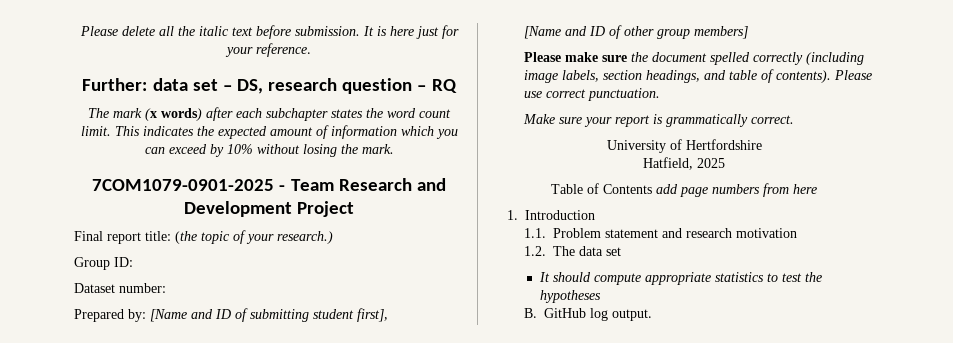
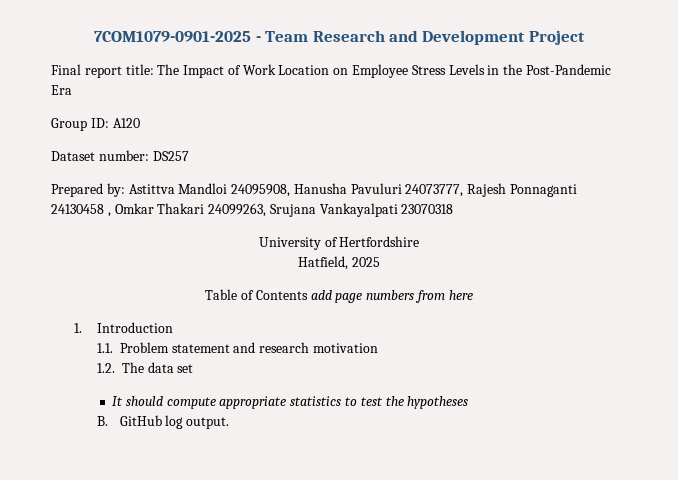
- Please delete all the italic text before submission. It is here just for your reference.
- Further: data set – DS, research question – RQ
- The mark (x words) after each subchapter states the word count limit. This indicates the expected amount of information which you can exceed by 10% without losing the mark.
- Final report title: (the topic of your research.)
+ Final report title: The Impact of Work Location on Employee Stress Levels in the Post-Pandemic Era
- Group ID:
+ Group ID: A120
- Dataset number:
+ Dataset number: DS257
- Prepared by: [Name and ID of submitting student first],
- [Name and ID of other group members]
- Please make sure the document spelled correctly (including image labels, section headings, and table of contents). Please use correct punctuation.
- Make sure your report is grammatically correct.
+ Prepared by: Astittva Mandloi 24095908, Hanusha Pavuluri 24073777, Rajesh Ponnaganti 24130458 , Omkar Thakari 24099263, Srujana Vankayalpati 23070318

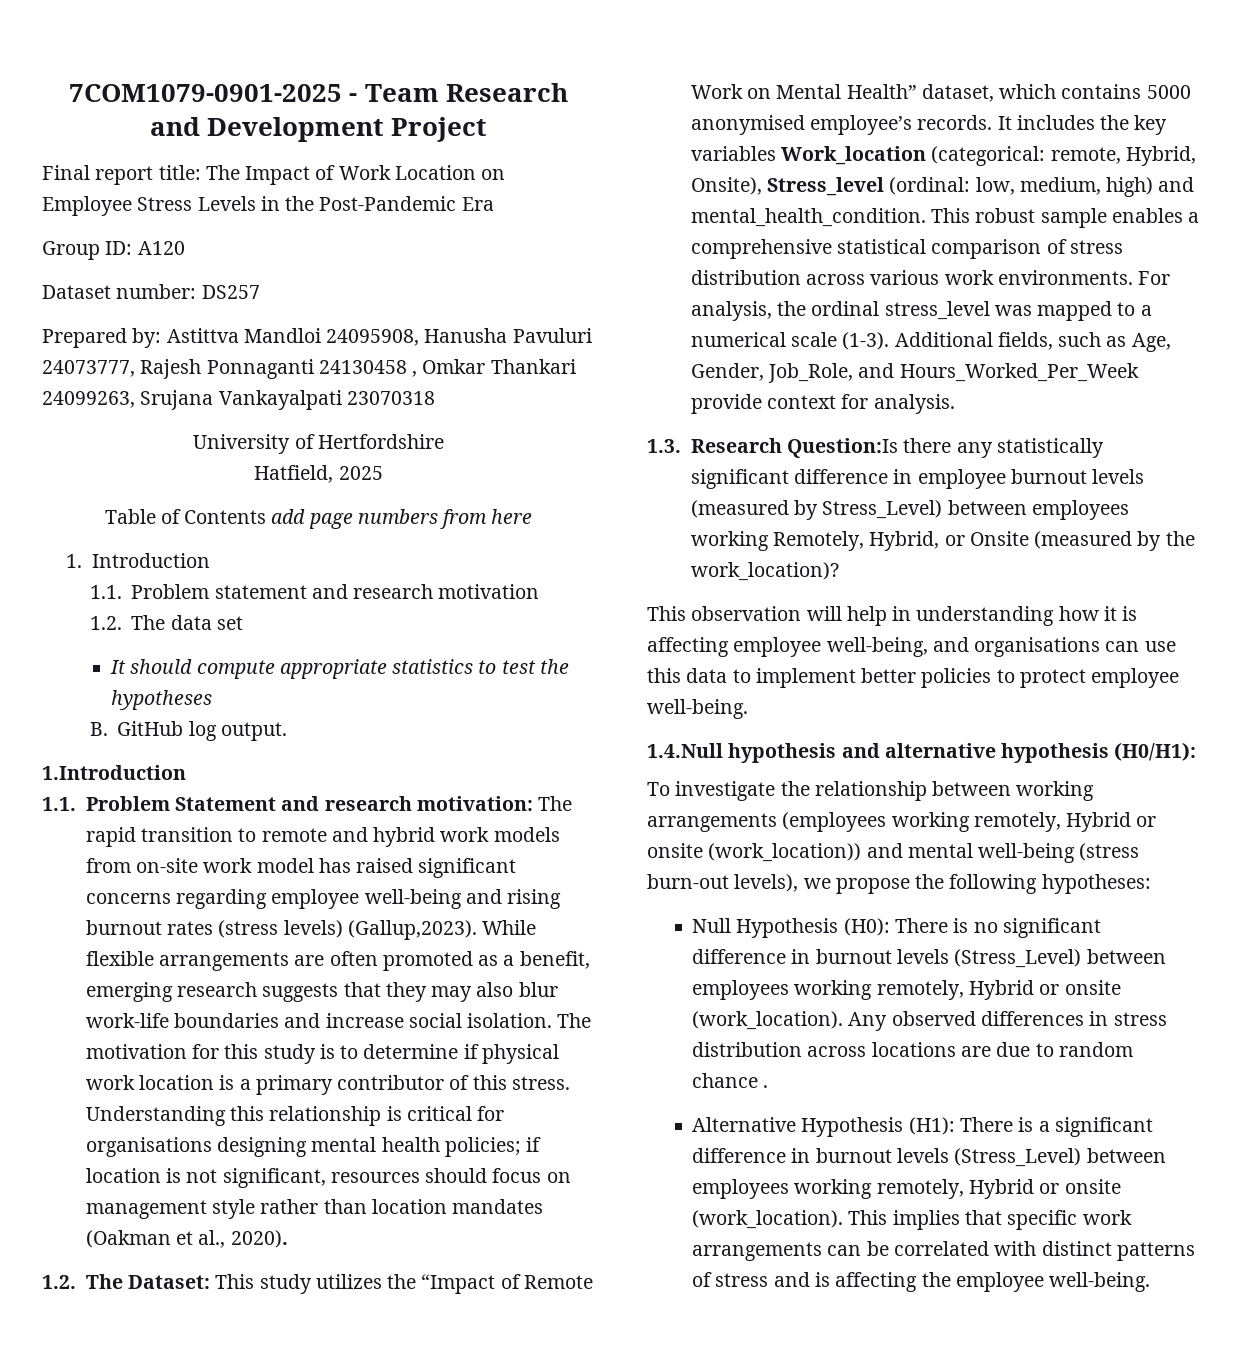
- Prepared by: Astittva Mandloi 24095908, Hanusha Pavuluri 24073777, Rajesh Ponnaganti 24130458 , Omkar Thakari 24099263, Srujana Vankayalpati 23070318
+ Prepared by: Astittva Mandloi 24095908, Hanusha Pavuluri 24073777, Rajesh Ponnaganti 24130458 , Omkar Thankari 24099263, Srujana Vankayalpati 23070318
+ 1.Introduction
+ 1.1. Problem Statement and research motivation: The rapid transition to remote and hybrid work models from on-site work model has raised significant concerns regarding employee well-being and rising burnout rates (stress levels) (Gallup,2023). While flexible arrangements are often promoted as a benefit, emerging research suggests that they may also blur work-life boundaries and increase social isolation. The motivation for this study is to determine if physical work location is a primary contributor of this stress. Understanding this relationship is critical for organisations designing mental health policies; if location is not significant, resources should focus on management style rather than location mandates (Oakman et al., 2020).
+ 1.2. The Dataset: This study utilizes the “Impact of Remote Work on Mental Health” dataset, which contains 5000 anonymised employee’s records. It includes the key variables Work_location (categorical: remote, Hybrid, Onsite), Stress_level (ordinal: low, medium, high) and mental_health_condition. This robust sample enables a comprehensive statistical comparison of stress distribution across various work environments. For analysis, the ordinal stress_level was mapped to a numerical scale (1-3). Additional fields, such as Age, Gender, Job_Role, and Hours_Worked_Per_Week provide context for analysis.
+ 1.3. Research Question:Is there any statistically significant difference in employee burnout levels (measured by Stress_Level) between employees working Remotely, Hybrid, or Onsite (measured by the work_location)?
+ This observation will help in understanding how it is affecting employee well-being, and organisations can use this data to implement better policies to protect employee well-being.
+ 1.4.Null hypothesis and alternative hypothesis (H0/H1):
+ To investigate the relationship between working arrangements (employees working remotely, Hybrid or onsite (work_location)) and mental well-being (stress burn-out levels), we propose the following hypotheses:
+ Null Hypothesis (H0): There is no significant difference in burnout levels (Stress_Level) between employees working remotely, Hybrid or onsite (work_location). Any observed differences in stress distribution across locations are due to random chance .
+ Alternative Hypothesis (H1): There is a significant difference in burnout levels (Stress_Level) between employees working remotely, Hybrid or onsite (work_location). This implies that specific work arrangements can be correlated with distinct patterns of stress and is affecting the employee well-being.

